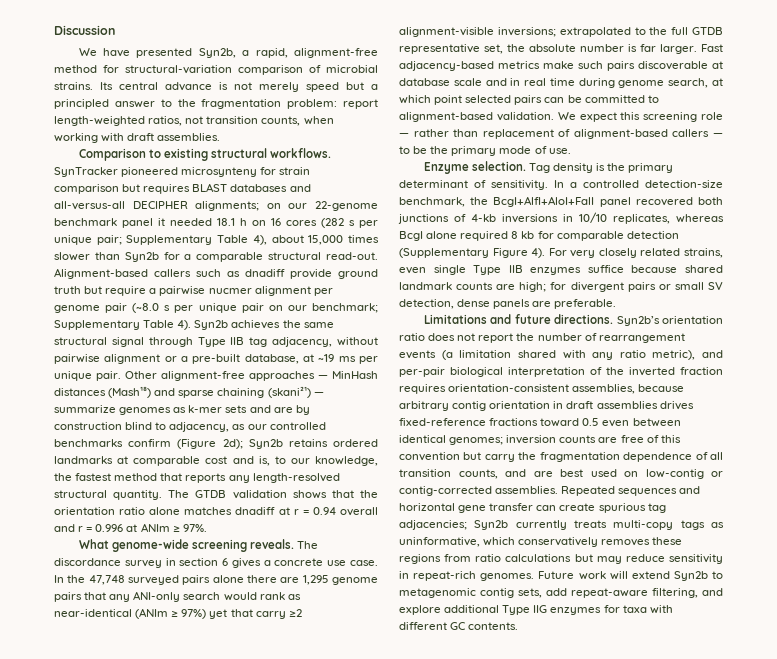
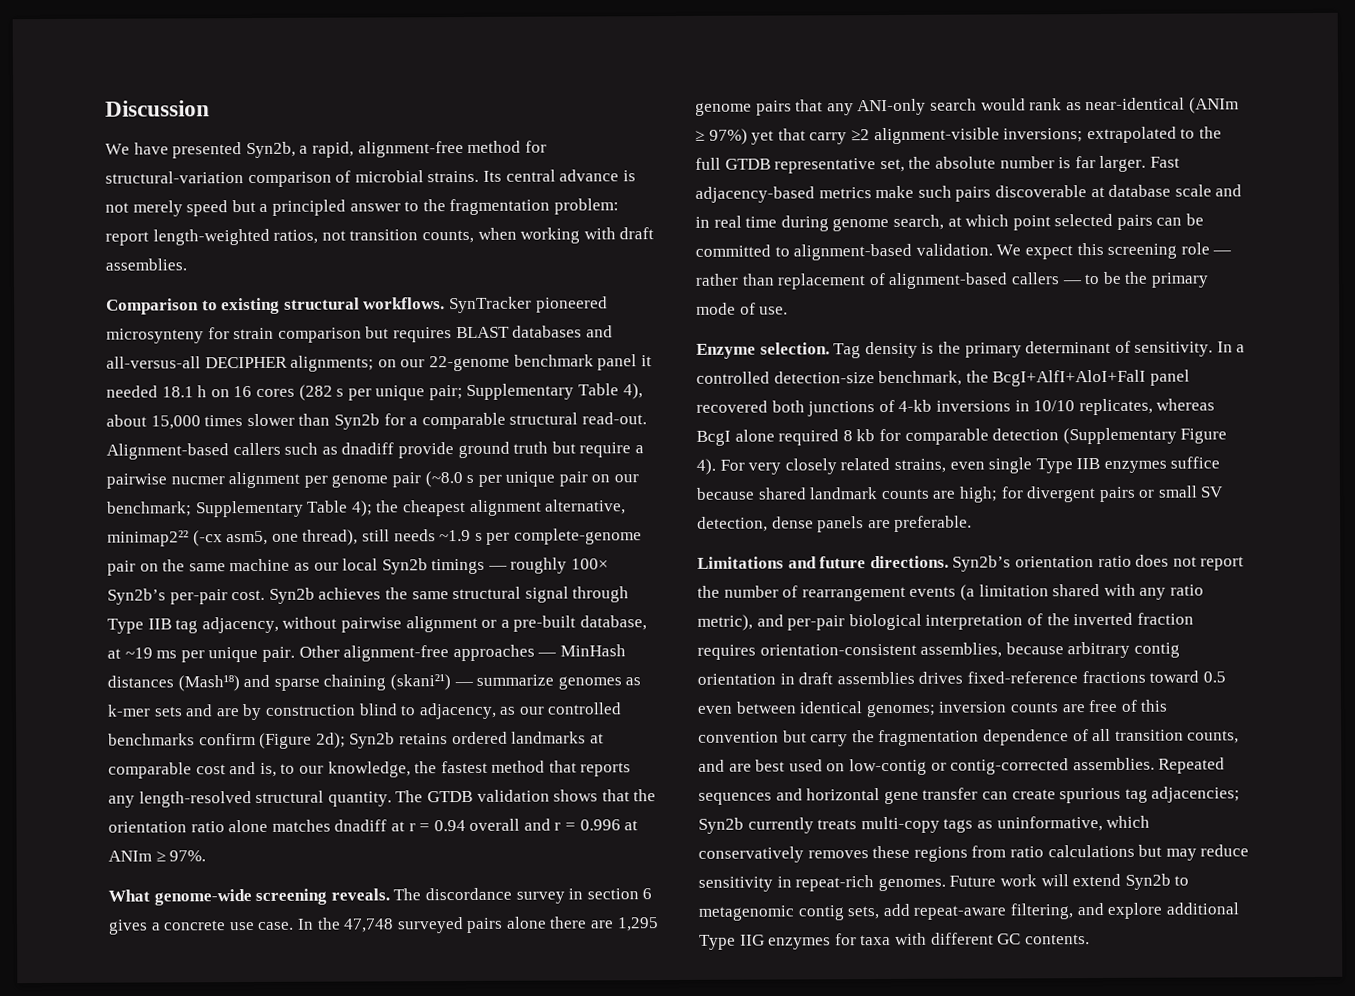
- Alignment-based callers such as dnadiff provide ground truth but require a pairwise nucmer alignment per genome pair (~8.0 s per unique pair on our benchmark; Supplementary Table 4).
+ Alignment-based callers such as dnadiff provide ground truth but require a pairwise nucmer alignment per genome pair (~8.0 s per unique pair on our benchmark; Supplementary Table 4); the cheapest alignment alternative, minimap2²² (-cx asm5, one thread), still needs ~1.9 s per complete-genome pair on the same machine as our local Syn2b timings — roughly 100× Syn2b’s per-pair cost.

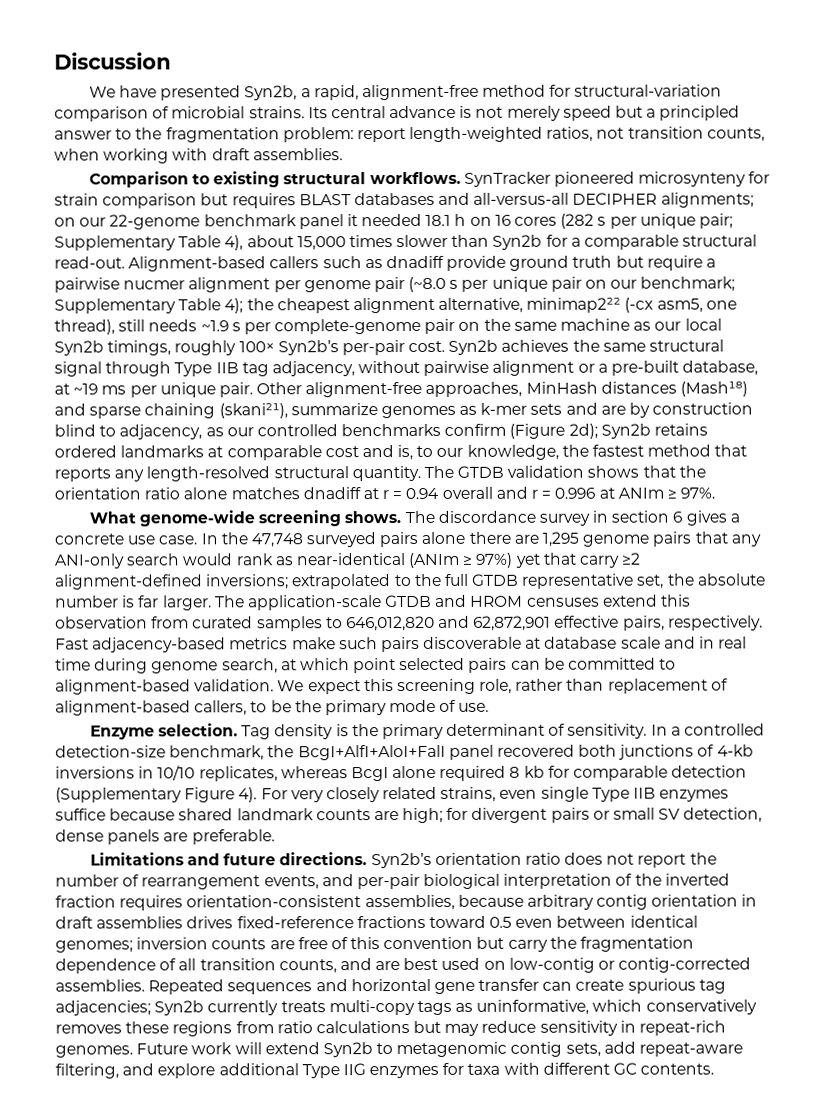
- Alignment-based callers such as dnadiff provide ground truth but require a pairwise nucmer alignment per genome pair (~8.0 s per unique pair on our benchmark; Supplementary Table 4); the cheapest alignment alternative, minimap2²² (-cx asm5, one thread), still needs ~1.9 s per complete-genome pair on the same machine as our local Syn2b timings — roughly 100× Syn2b’s per-pair cost.
+ Alignment-based callers such as dnadiff provide ground truth but require a pairwise nucmer alignment per genome pair (~8.0 s per unique pair on our benchmark; Supplementary Table 4); the cheapest alignment alternative, minimap2²² (-cx asm5, one thread), still needs ~1.9 s per complete-genome pair on the same machine as our local Syn2b timings, roughly 100× Syn2b’s per-pair cost.
- Other alignment-free approaches — MinHash distances (Mash¹⁸) and sparse chaining (skani²¹) — summarize genomes as k-mer sets and are by construction blind to adjacency, as our controlled benchmarks confirm (Figure 2d); Syn2b retains ordered landmarks at comparable cost and is, to our knowledge, the fastest method that reports any length-resolved structural quantity.
+ Other alignment-free approaches, MinHash distances (Mash¹⁸) and sparse chaining (skani²¹), summarize genomes as k-mer sets and are by construction blind to adjacency, as our controlled benchmarks confirm (Figure 2d); Syn2b retains ordered landmarks at comparable cost and is, to our knowledge, the fastest method that reports any length-resolved structural quantity.
- What genome-wide screening reveals.
+ What genome-wide screening shows.
- In the 47,748 surveyed pairs alone there are 1,295 genome pairs that any ANI-only search would rank as near-identical (ANIm ≥ 97%) yet that carry ≥2 alignment-visible inversions; extrapolated to the full GTDB representative set, the absolute number is far larger.
+ In the 47,748 surveyed pairs alone there are 1,295 genome pairs that any ANI-only search would rank as near-identical (ANIm ≥ 97%) yet that carry ≥2 alignment-defined inversions; extrapolated to the full GTDB representative set, the absolute number is far larger.
+ The application-scale GTDB and HROM censuses extend this observation from curated samples to 646,012,820 and 62,872,901 effective pairs, respectively.
- We expect this screening role — rather than replacement of alignment-based callers — to be the primary mode of use.
+ We expect this screening role, rather than replacement of alignment-based callers, to be the primary mode of use.
- Syn2b’s orientation ratio does not report the number of rearrangement events (a limitation shared with any ratio metric), and per-pair biological interpretation of the inverted fraction requires orientation-consistent assemblies, because arbitrary contig orientation in draft assemblies drives fixed-reference fractions toward 0.5 even between identical genomes;
+ Syn2b’s orientation ratio does not report the number of rearrangement events, and per-pair biological interpretation of the inverted fraction requires orientation-consistent assemblies, because arbitrary contig orientation in draft assemblies drives fixed-reference fractions toward 0.5 even between identical genomes;

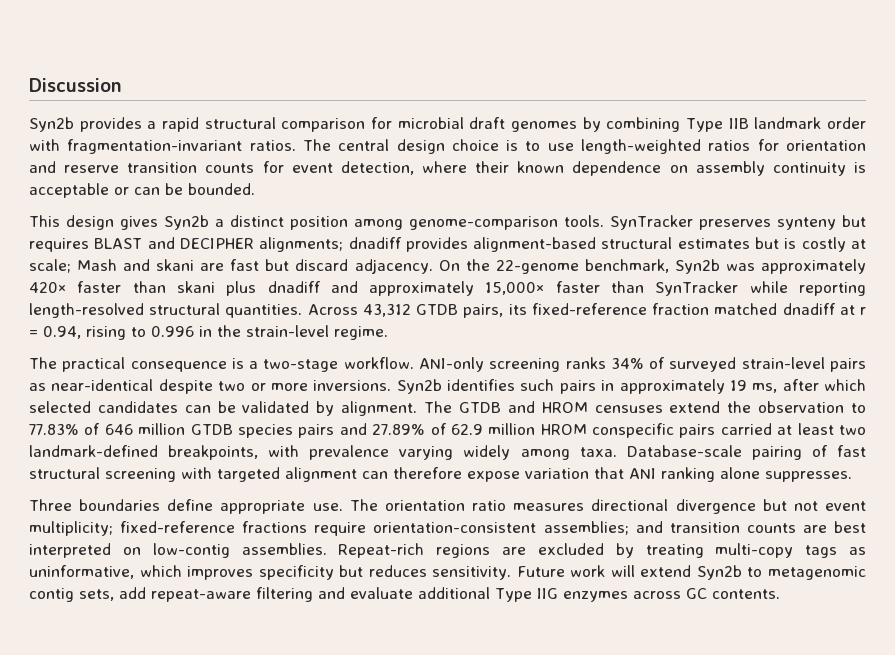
- We have presented Syn2b, a rapid, alignment-free method for structural-variation comparison of microbial strains. Its central advance is not merely speed but a principled answer to the fragmentation problem: report length-weighted ratios, not transition counts, when working with draft assemblies.
- Comparison to existing structural workflows. SynTracker pioneered microsynteny for strain comparison but requires BLAST databases and all-versus-all DECIPHER alignments; on our 22-genome benchmark panel it needed 18.1 h on 16 cores (282 s per unique pair; Supplementary Table 4), about 15,000 times slower than Syn2b for a comparable structural read-out. Alignment-based callers such as dnadiff provide ground truth but require a pairwise nucmer alignment per genome pair (~8.0 s per unique pair on our benchmark; Supplementary Table 4); the cheapest alignment alternative, minimap2²² (-cx asm5, one thread), still needs ~1.9 s per complete-genome pair on the same machine as our local Syn2b timings, roughly 100× Syn2b’s per-pair cost. Syn2b achieves the same structural signal through Type IIB tag adjacency, without pairwise alignment or a pre-built database, at ~19 ms per unique pair. Other alignment-free approaches, MinHash distances (Mash¹⁸) and sparse chaining (skani²¹), summarize genomes as k-mer sets and are by construction blind to adjacency, as our controlled benchmarks confirm (Figure 2d); Syn2b retains ordered landmarks at comparable cost and is, to our knowledge, the fastest method that reports any length-resolved structural quantity. The GTDB validation shows that the orientation ratio alone matches dnadiff at r = 0.94 overall and r = 0.996 at ANIm ≥ 97%.
- What genome-wide screening shows. The discordance survey in section 6 gives a concrete use case. In the 47,748 surveyed pairs alone there are 1,295 genome pairs that any ANI-only search would rank as near-identical (ANIm ≥ 97%) yet that carry ≥2 alignment-defined inversions; extrapolated to the full GTDB representative set, the absolute number is far larger. The application-scale GTDB and HROM censuses extend this observation from curated samples to 646,012,820 and 62,872,901 effective pairs, respectively. Fast adjacency-based metrics make such pairs discoverable at database scale and in real time during genome search, at which point selected pairs can be committed to alignment-based validation. We expect this screening role, rather than replacement of alignment-based callers, to be the primary mode of use.
- Enzyme selection. Tag density is the primary determinant of sensitivity. In a controlled detection-size benchmark, the BcgI+AlfI+AloI+FalI panel recovered both junctions of 4-kb inversions in 10/10 replicates, whereas BcgI alone required 8 kb for comparable detection (Supplementary Figure 4). For very closely related strains, even single Type IIB enzymes suffice because shared landmark counts are high; for divergent pairs or small SV detection, dense panels are preferable.
- Limitations and future directions. Syn2b’s orientation ratio does not report the number of rearrangement events, and per-pair biological interpretation of the inverted fraction requires orientation-consistent assemblies, because arbitrary contig orientation in draft assemblies drives fixed-reference fractions toward 0.5 even between identical genomes; inversion counts are free of this convention but carry the fragmentation dependence of all transition counts, and are best used on low-contig or contig-corrected assemblies. Repeated sequences and horizontal gene transfer can create spurious tag adjacencies; Syn2b currently treats multi-copy tags as uninformative, which conservatively removes these regions from ratio calculations but may reduce sensitivity in repeat-rich genomes.
+ Syn2b provides a rapid structural comparison for microbial draft genomes by combining Type IIB landmark order with fragmentation-invariant ratios. The central design choice is to use length-weighted ratios for orientation and reserve transition counts for event detection, where their known dependence on assembly continuity is acceptable or can be bounded.
+ This design gives Syn2b a distinct position among genome-comparison tools. SynTracker preserves synteny but requires BLAST and DECIPHER alignments; dnadiff provides alignment-based structural estimates but is costly at scale; Mash and skani are fast but discard adjacency. On the 22-genome benchmark, Syn2b was approximately 420× faster than skani plus dnadiff and approximately 15,000× faster than SynTracker while reporting length-resolved structural quantities. Across 43,312 GTDB pairs, its fixed-reference fraction matched dnadiff at r = 0.94, rising to 0.996 in the strain-level regime.
+ The practical consequence is a two-stage workflow. ANI-only screening ranks 34% of surveyed strain-level pairs as near-identical despite two or more inversions. Syn2b identifies such pairs in approximately 19 ms, after which selected candidates can be validated by alignment. The GTDB and HROM censuses extend the observation to 77.83% of 646 million GTDB species pairs and 27.89% of 62.9 million HROM conspecific pairs carried at least two landmark-defined breakpoints, with prevalence varying widely among taxa. Database-scale pairing of fast structural screening with targeted alignment can therefore expose variation that ANI ranking alone suppresses.
+ Three boundaries define appropriate use. The orientation ratio measures directional divergence but not event multiplicity; fixed-reference fractions require orientation-consistent assemblies; and transition counts are best interpreted on low-contig assemblies. Repeat-rich regions are excluded by treating multi-copy tags as uninformative, which improves specificity but reduces sensitivity.
- Future work will extend Syn2b to metagenomic contig sets, add repeat-aware filtering, and explore additional Type IIG enzymes for taxa with different GC contents.
+ Future work will extend Syn2b to metagenomic contig sets, add repeat-aware filtering and evaluate additional Type IIG enzymes across GC contents.

